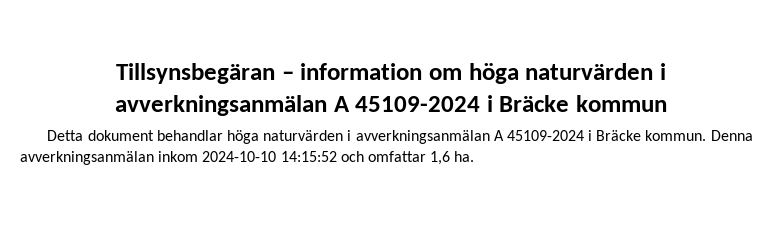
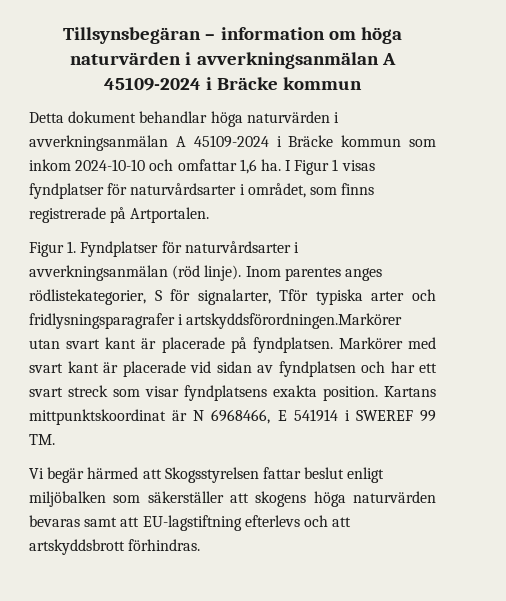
- Detta dokument behandlar höga naturvärden i avverkningsanmälan A 45109-2024 i Bräcke kommun. Denna avverkningsanmälan inkom 2024-10-10 14:15:52 och omfattar 1,6 ha.
+ Detta dokument behandlar höga naturvärden i avverkningsanmälan A 45109-2024 i Bräcke kommun som inkom 2024-10-10 och omfattar 1,6 ha.
+ I Figur 1 visas fyndplatser för naturvårdsarter i området, som finns registrerade på Artportalen.
+ Figur 1. Fyndplatser för naturvårdsarter i avverkningsanmälan (röd linje). Inom parentes anges rödlistekategorier, S för signalarter, Tför typiska arter och fridlysningsparagrafer i artskyddsförordningen.Markörer utan svart kant är placerade på fyndplatsen. Markörer med svart kant är placerade vid sidan av fyndplatsen och har ett svart streck som visar fyndplatsens exakta position. Kartans mittpunktskoordinat är N 6968466, E 541914 i SWEREF 99 TM.
+ Vi begär härmed att Skogsstyrelsen fattar beslut enligt miljöbalken som säkerställer att skogens höga naturvärden bevaras samt att EU-lagstiftning efterlevs och att artskyddsbrott förhindras.

